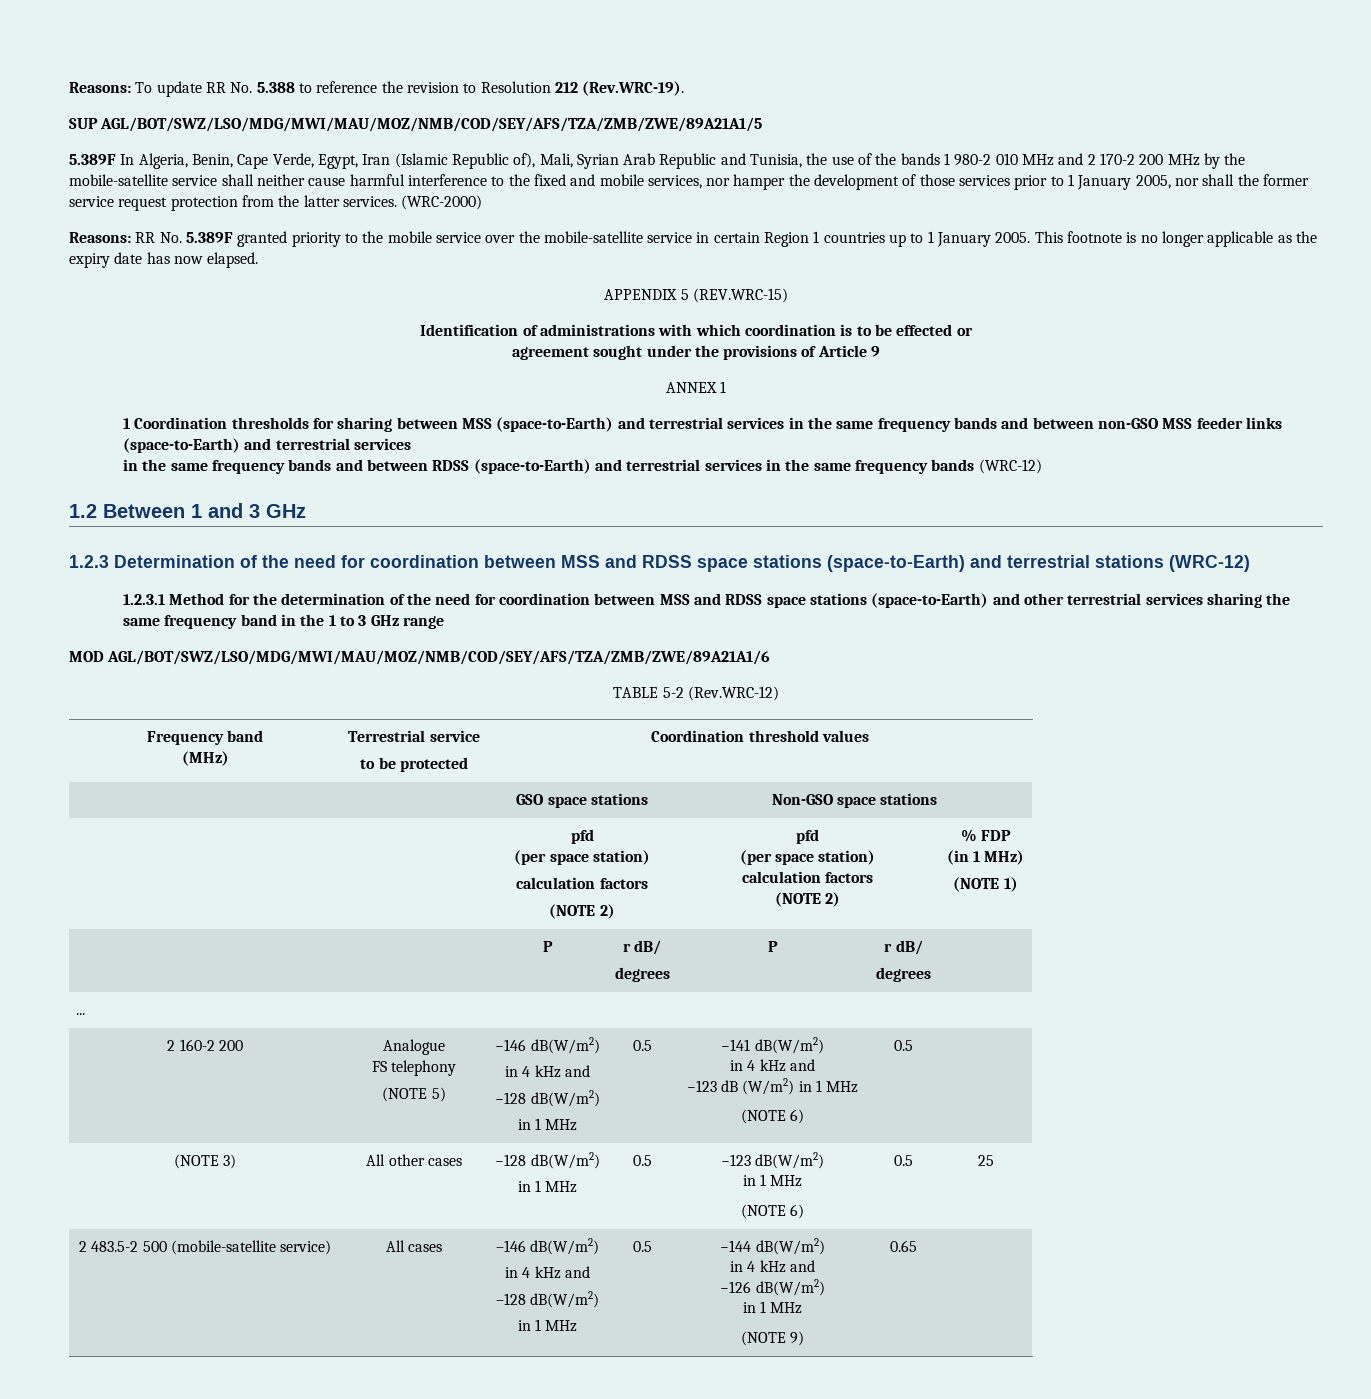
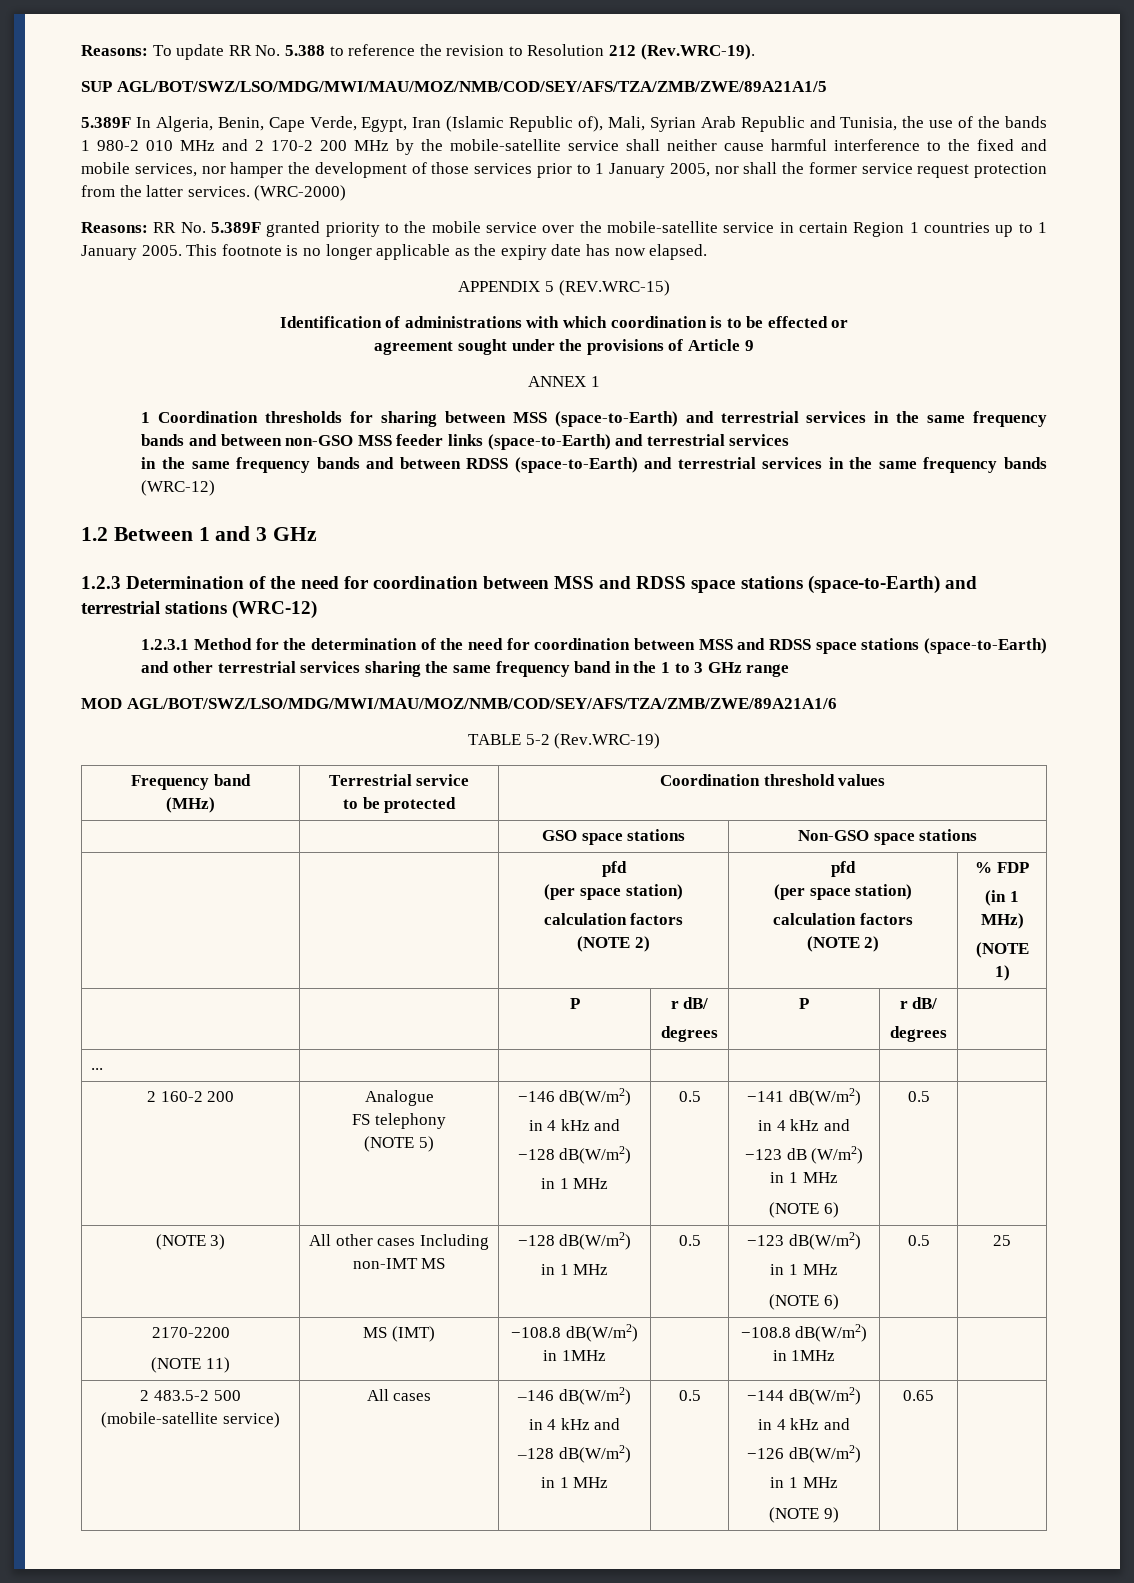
- TABLE 5-2 (Rev.WRC-12)
+ TABLE 5-2 (Rev.WRC-19)
- (NOTE 3) | All other cases | −128 dB(W/m2)
+ (NOTE 3) | All other cases Including non-IMT MS | −128 dB(W/m2)
+ 2170-2200
+ (NOTE 11) | MS (IMT) | −108.8 dB(W/m2) in 1MHz | | −108.8 dB(W/m2) in 1MHz | |

